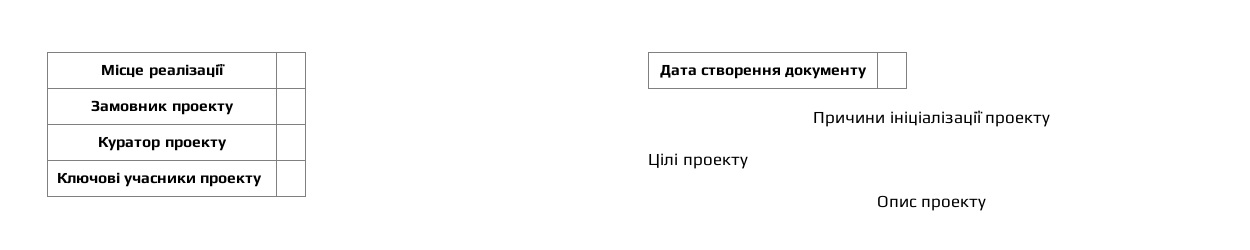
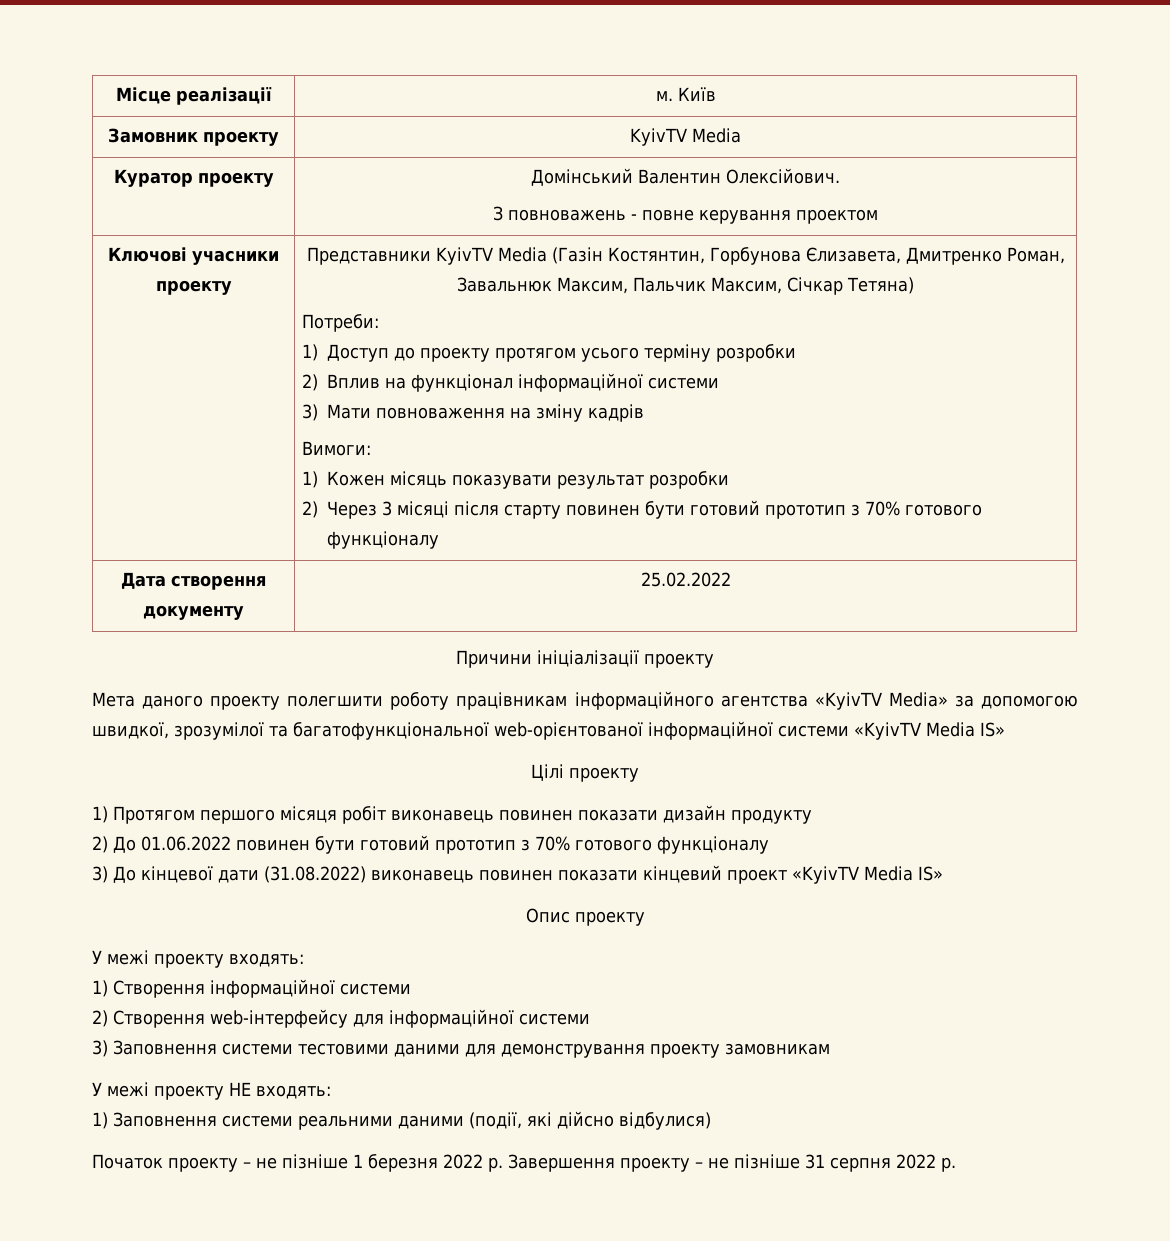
- Місце реалізації |
+ Місце реалізації | м. Київ
- Замовник проекту |
+ Замовник проекту | KyivTV Media
- Куратор проекту |
- Ключові учасники проекту |
+ Куратор проекту | Домінський Валентин Олексійович.
+ З повноважень - повне керування проектом
+ Ключові учасники проекту | Представники KyivTV Media (Газін Костянтин, Горбунова Єлизавета, Дмитренко Роман, Завальнюк Максим, Пальчик Максим, Січкар Тетяна)
+ Потреби:
+ 1) Доступ до проекту протягом усього терміну розробки
+ 2) Вплив на функціонал інформаційної системи
+ 3) Мати повноваження на зміну кадрів
+ Вимоги:
+ 1) Кожен місяць показувати результат розробки
+ 2) Через 3 місяці після старту повинен бути готовий прототип з 70% готового функціоналу
- Дата створення документу |
+ Дата створення документу | 25.02.2022
+ Мета даного проекту полегшити роботу працівникам інформаційного агентства «KyivTV Media» за допомогою швидкої, зрозумілої та багатофункціональної web-орієнтованої інформаційної системи «KyivTV Media IS»
  Цілі проекту
+ 1) Протягом першого місяця робіт виконавець повинен показати дизайн продукту
+ 2) До 01.06.2022 повинен бути готовий прототип з 70% готового функціоналу
+ 3) До кінцевої дати (31.08.2022) виконавець повинен показати кінцевий проект «KyivTV Media IS»
  Опис проекту
+ У межі проекту входять:
+ 1) Створення інформаційної системи
+ 2) Створення web-інтерфейсу для інформаційної системи
+ 3) Заповнення системи тестовими даними для демонстрування проекту замовникам
+ У межі проекту НЕ входять:
+ 1) Заповнення системи реальними даними (події, які дійсно відбулися)
+ Початок проекту – не пізніше 1 березня 2022 р. Завершення проекту – не пізніше 31 серпня 2022 р.

